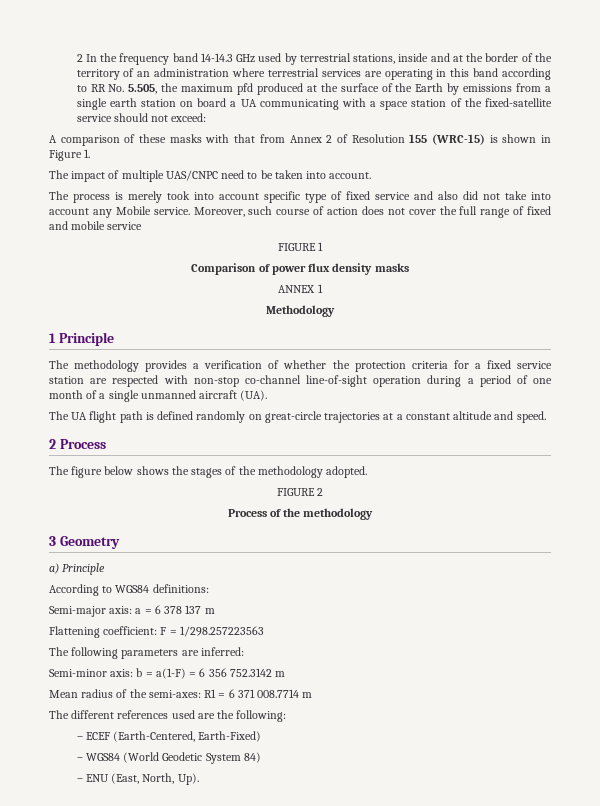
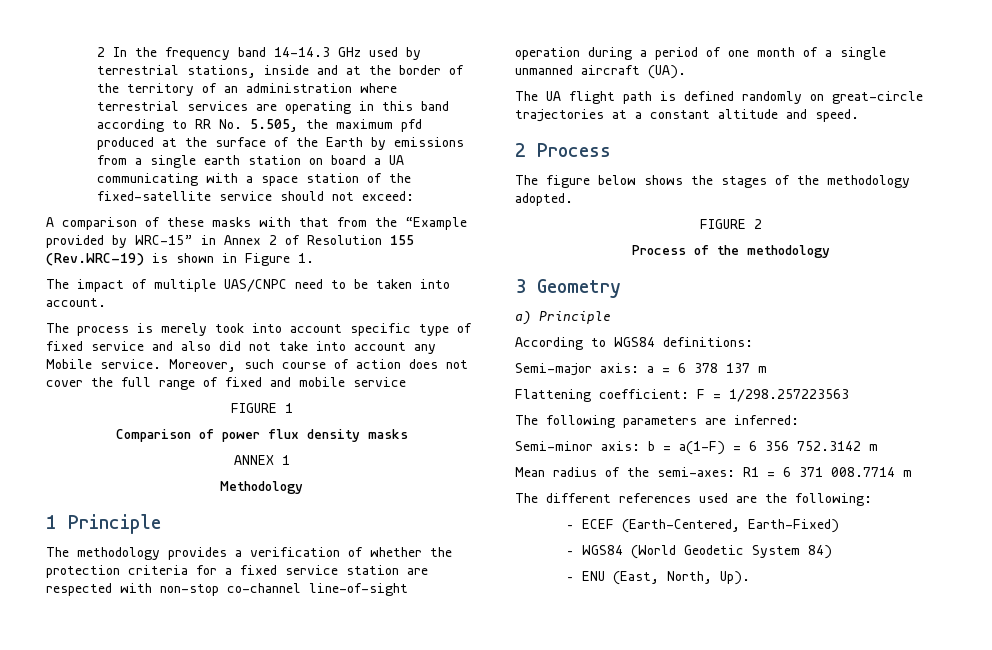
- A comparison of these masks with that from Annex 2 of Resolution 155 (WRC-15) is shown in Figure 1.
+ A comparison of these masks with that from the “Example provided by WRC-15” in Annex 2 of Resolution 155 (Rev.WRC-19) is shown in Figure 1.

